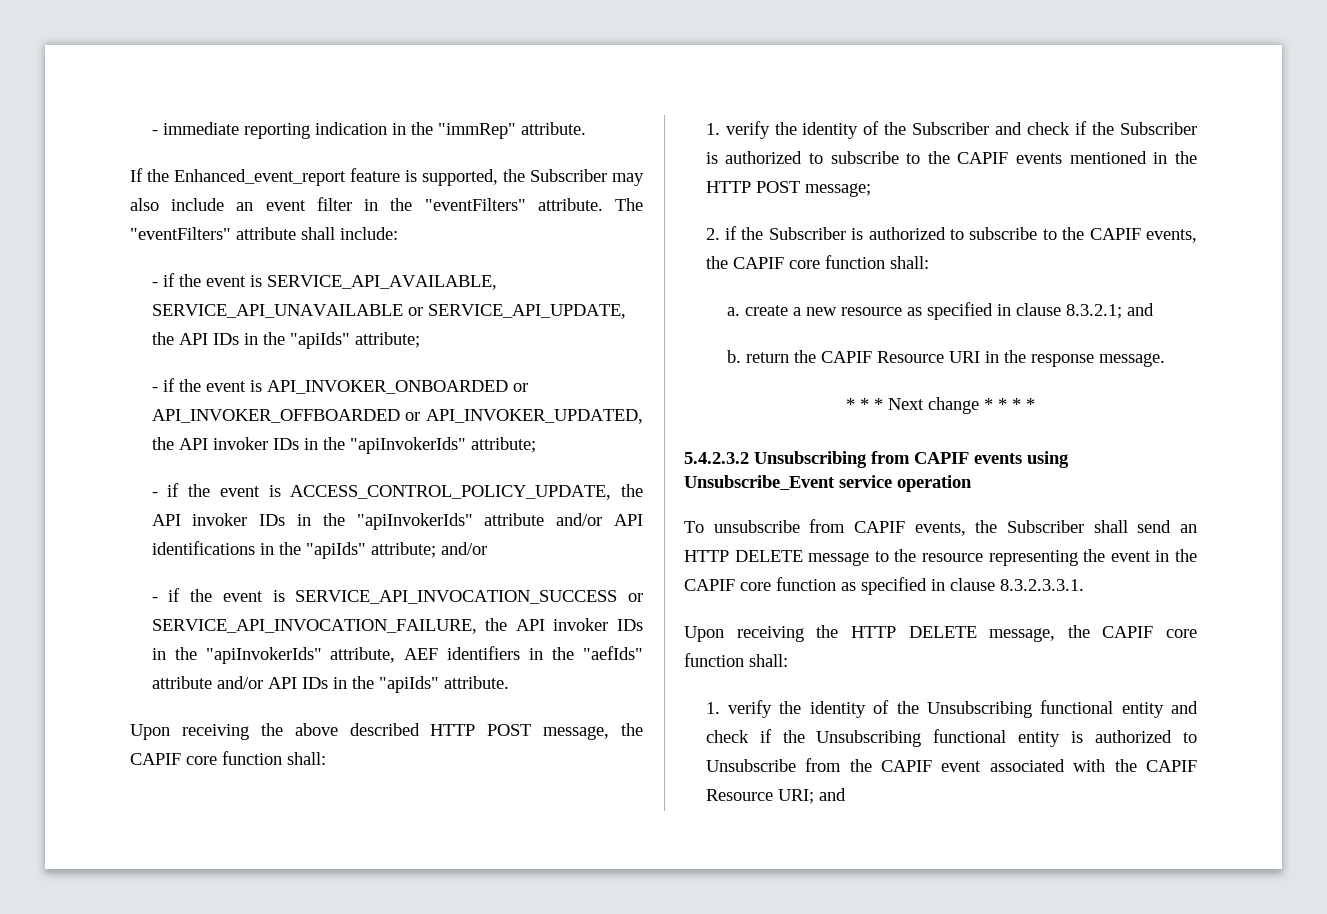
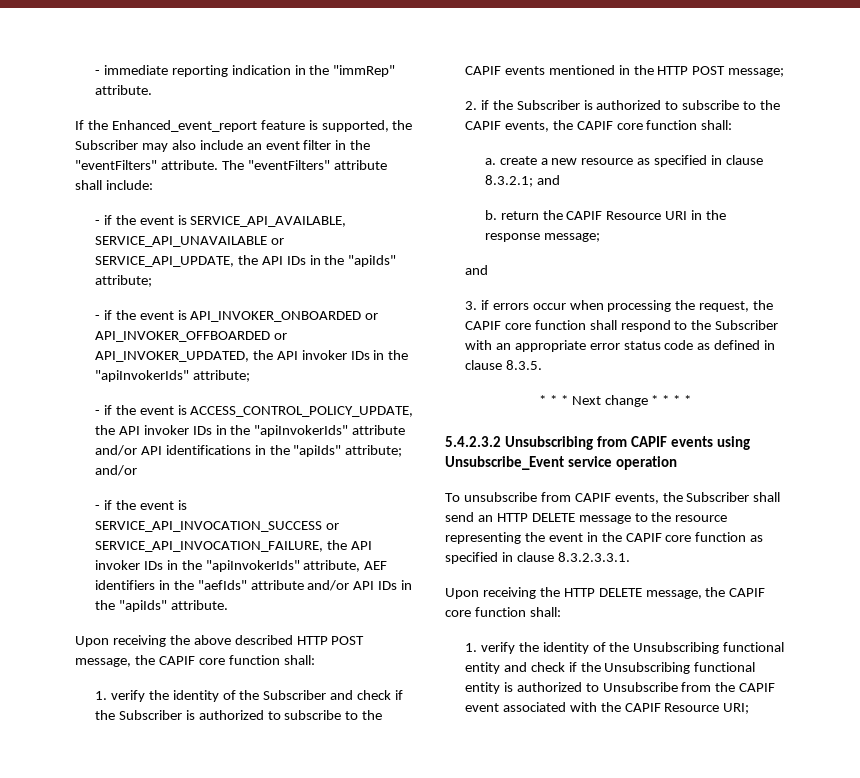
- b. return the CAPIF Resource URI in the response message.
+ b. return the CAPIF Resource URI in the response message;
+ and
+ 3. if errors occur when processing the request, the CAPIF core function shall respond to the Subscriber with an appropriate error status code as defined in clause 8.3.5.
- 1. verify the identity of the Unsubscribing functional entity and check if the Unsubscribing functional entity is authorized to Unsubscribe from the CAPIF event associated with the CAPIF Resource URI; and
+ 1. verify the identity of the Unsubscribing functional entity and check if the Unsubscribing functional entity is authorized to Unsubscribe from the CAPIF event associated with the CAPIF Resource URI;

